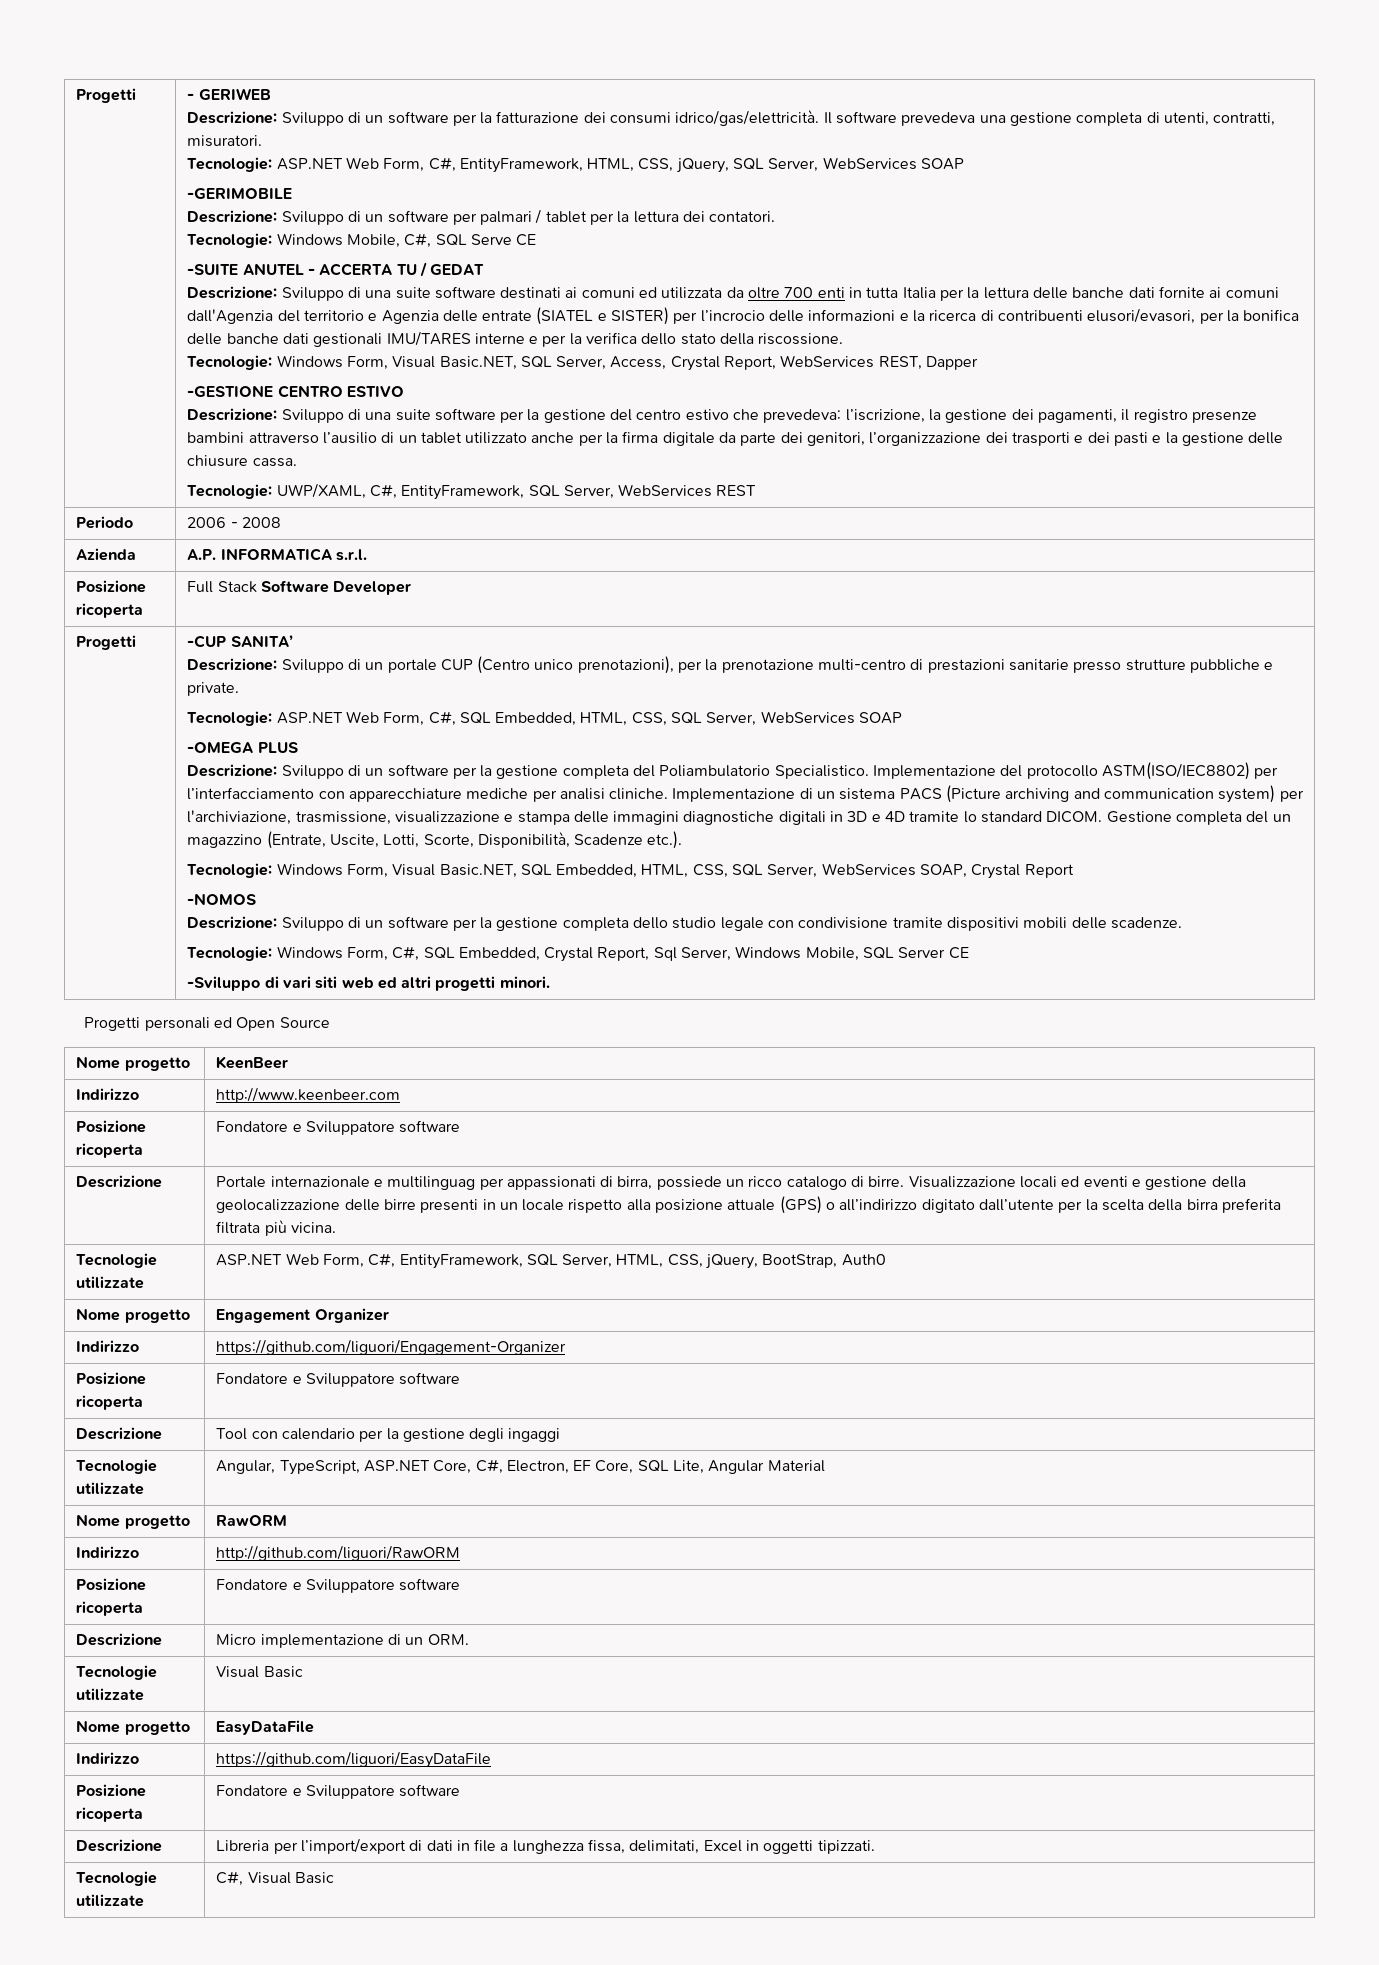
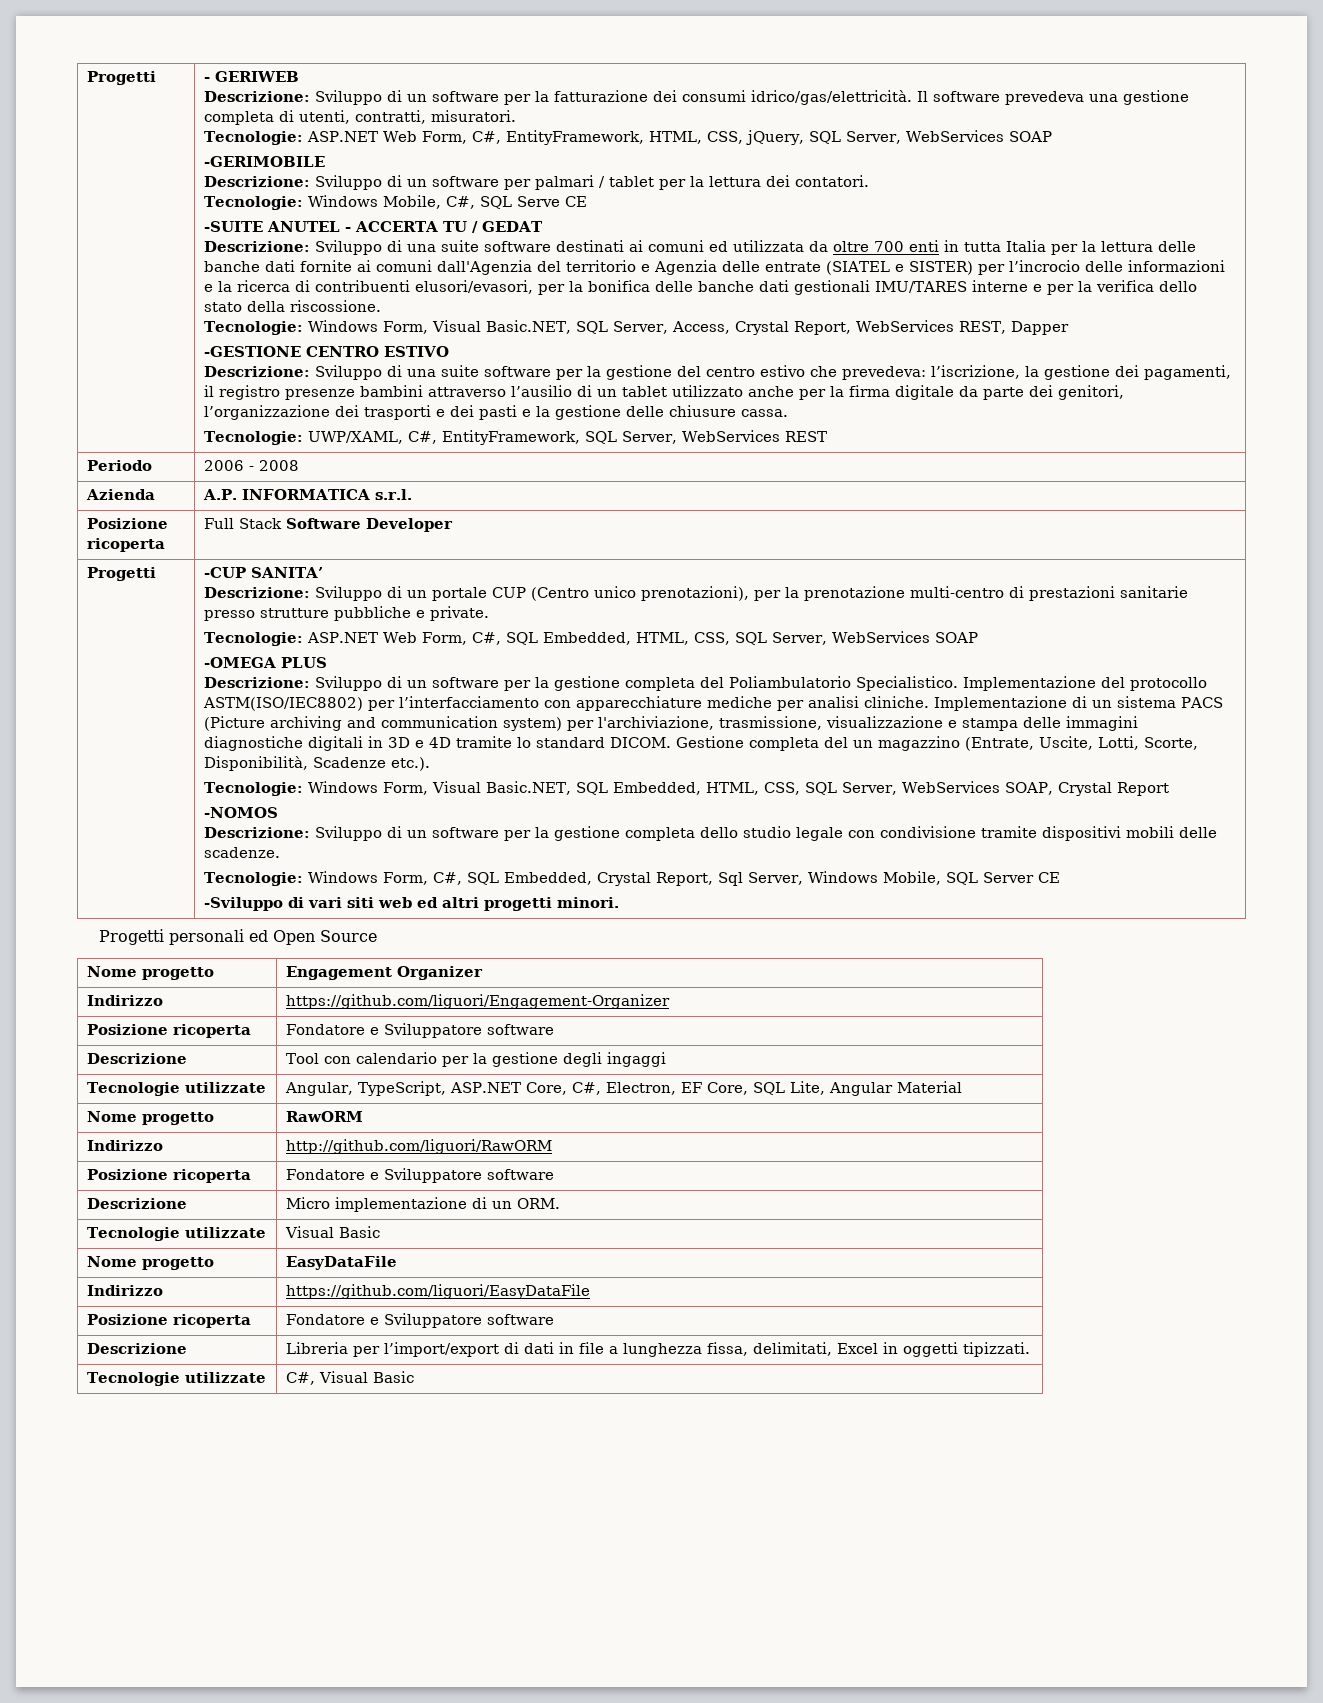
- Nome progetto | KeenBeer
- Indirizzo | http://www.keenbeer.com
- Posizione ricoperta | Fondatore e Sviluppatore software
- Descrizione | Portale internazionale e multilinguag per appassionati di birra, possiede un ricco catalogo di birre. Visualizzazione locali ed eventi e gestione della geolocalizzazione delle birre presenti in un locale rispetto alla posizione attuale (GPS) o all’indirizzo digitato dall’utente per la scelta della birra preferita filtrata più vicina.
- Tecnologie utilizzate | ASP.NET Web Form, C#, EntityFramework, SQL Server, HTML, CSS, jQuery, BootStrap, Auth0

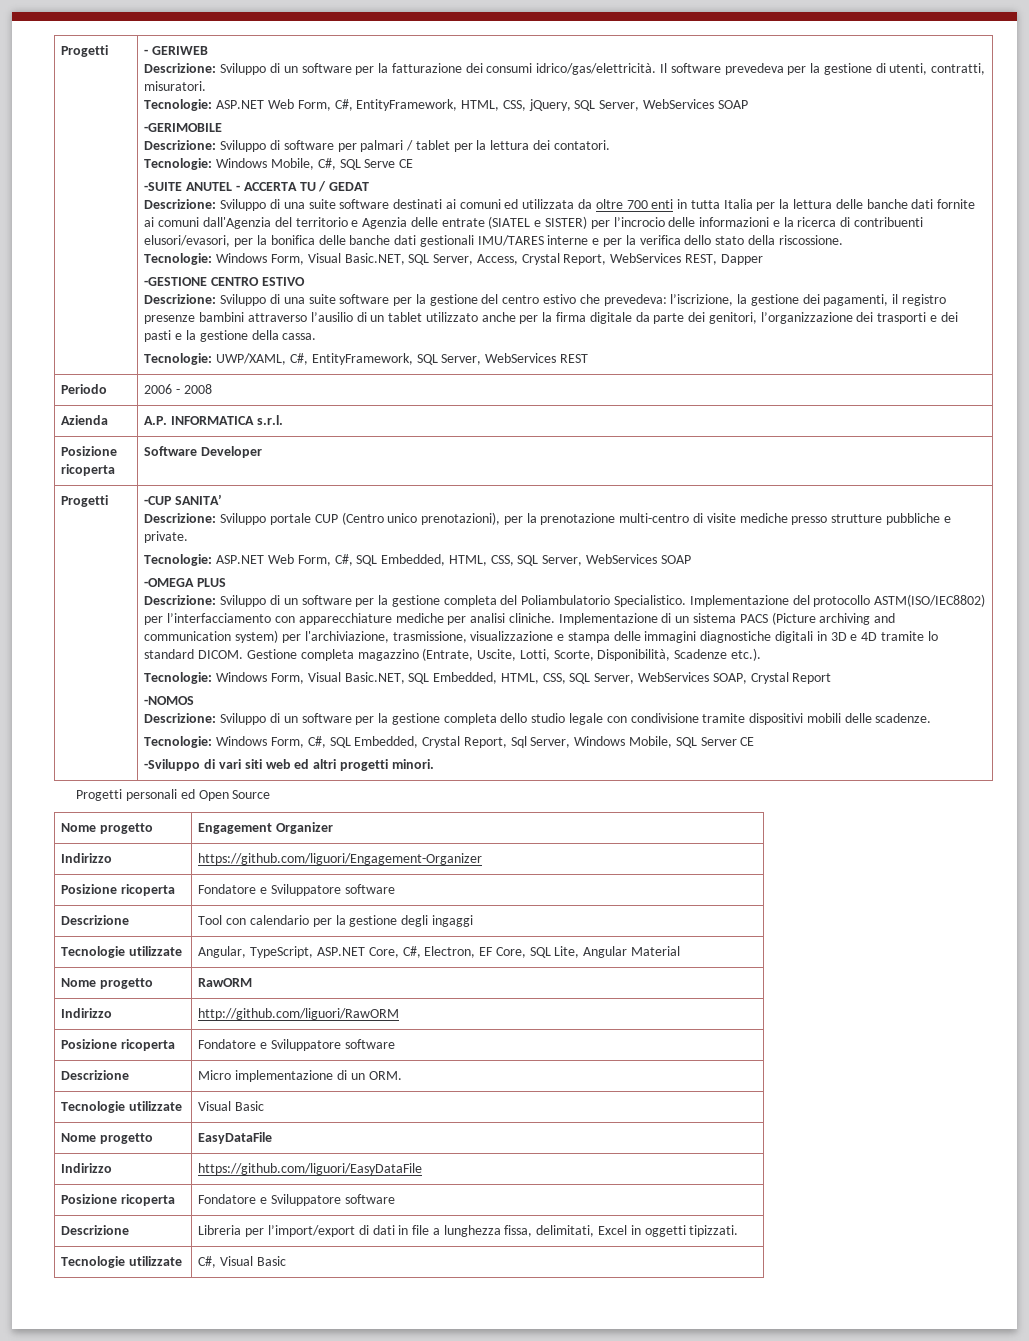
- Il software prevedeva una gestione completa di utenti, contratti, misuratori.
+ Il software prevedeva per la gestione di utenti, contratti, misuratori.
- Descrizione: Sviluppo di un software per palmari / tablet per la lettura dei contatori.
+ Descrizione: Sviluppo di software per palmari / tablet per la lettura dei contatori.
- Descrizione: Sviluppo di una suite software per la gestione del centro estivo che prevedeva: l’iscrizione, la gestione dei pagamenti, il registro presenze bambini attraverso l’ausilio di un tablet utilizzato anche per la firma digitale da parte dei genitori, l’organizzazione dei trasporti e dei pasti e la gestione delle chiusure cassa.
+ Descrizione: Sviluppo di una suite software per la gestione del centro estivo che prevedeva: l’iscrizione, la gestione dei pagamenti, il registro presenze bambini attraverso l’ausilio di un tablet utilizzato anche per la firma digitale da parte dei genitori, l’organizzazione dei trasporti e dei pasti e la gestione della cassa.
- Posizione ricoperta | Full Stack Software Developer
+ Posizione ricoperta | Software Developer
- Descrizione: Sviluppo di un portale CUP (Centro unico prenotazioni), per la prenotazione multi-centro di prestazioni sanitarie presso strutture pubbliche e private.
+ Descrizione: Sviluppo portale CUP (Centro unico prenotazioni), per la prenotazione multi-centro di visite mediche presso strutture pubbliche e private.
- Gestione completa del un magazzino (Entrate, Uscite, Lotti, Scorte, Disponibilità, Scadenze etc.).
+ Gestione completa magazzino (Entrate, Uscite, Lotti, Scorte, Disponibilità, Scadenze etc.).

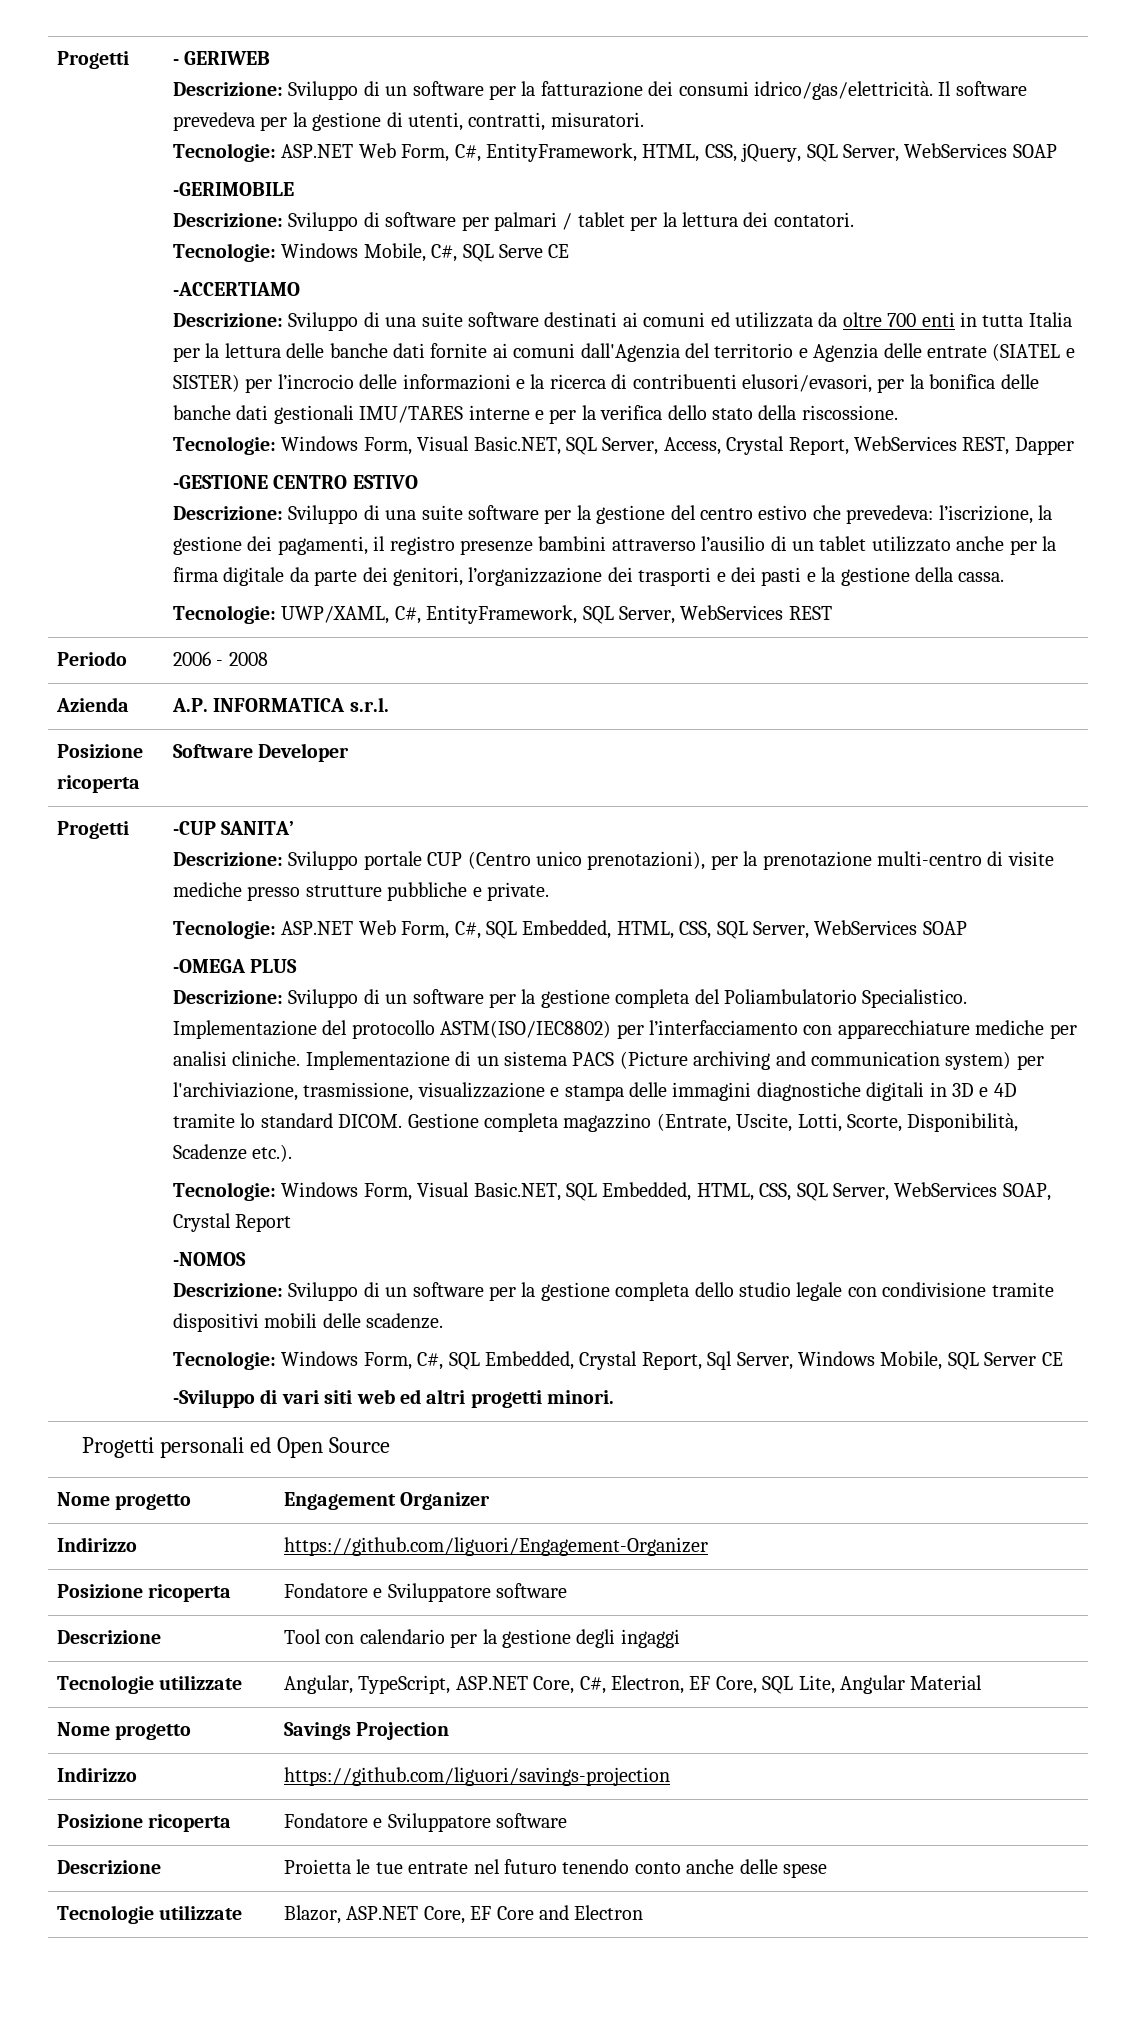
- -SUITE ANUTEL - ACCERTA TU / GEDAT
+ -ACCERTIAMO
- Nome progetto | RawORM
- Indirizzo | http://github.com/liguori/RawORM
+ Nome progetto | Savings Projection
+ Indirizzo | https://github.com/liguori/savings-projection
  Posizione ricoperta | Fondatore e Sviluppatore software
- Descrizione | Micro implementazione di un ORM.
- Tecnologie utilizzate | Visual Basic
- Nome progetto | EasyDataFile
- Indirizzo | https://github.com/liguori/EasyDataFile
- Posizione ricoperta | Fondatore e Sviluppatore software
- Descrizione | Libreria per l’import/export di dati in file a lunghezza fissa, delimitati, Excel in oggetti tipizzati.
- Tecnologie utilizzate | C#, Visual Basic
+ Descrizione | Proietta le tue entrate nel futuro tenendo conto anche delle spese
+ Tecnologie utilizzate | Blazor, ASP.NET Core, EF Core and Electron

